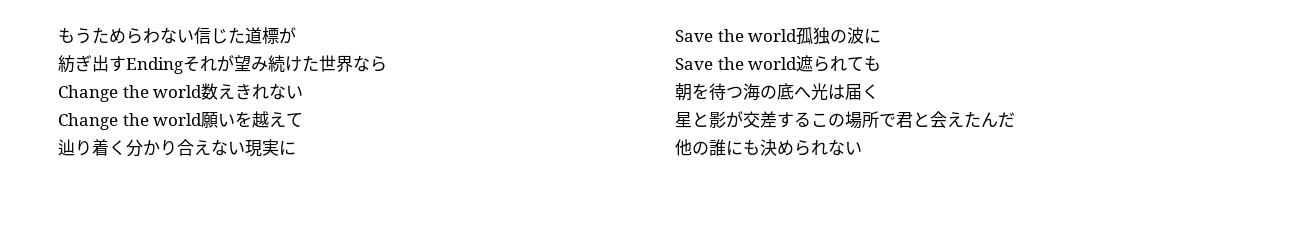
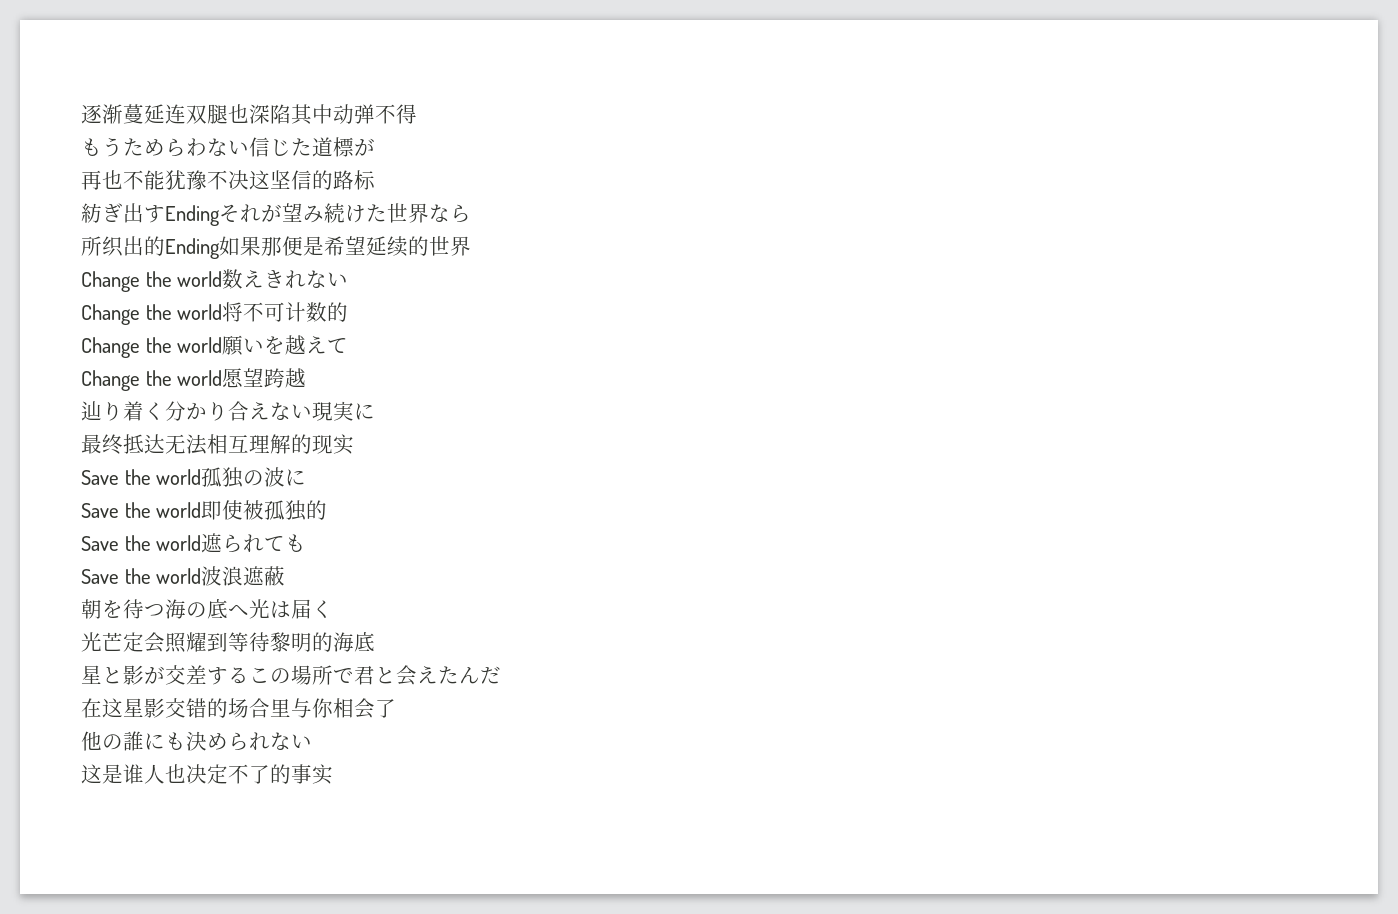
+ 逐渐蔓延连双腿也深陷其中动弹不得
+ 再也不能犹豫不决这坚信的路标
+ 所织出的Ending如果那便是希望延续的世界
+ Change the world将不可计数的
+ Change the world愿望跨越
+ 最终抵达无法相互理解的现实
+ Save the world即使被孤独的
+ Save the world波浪遮蔽
+ 光芒定会照耀到等待黎明的海底
+ 在这星影交错的场合里与你相会了
+ 这是谁人也决定不了的事实

